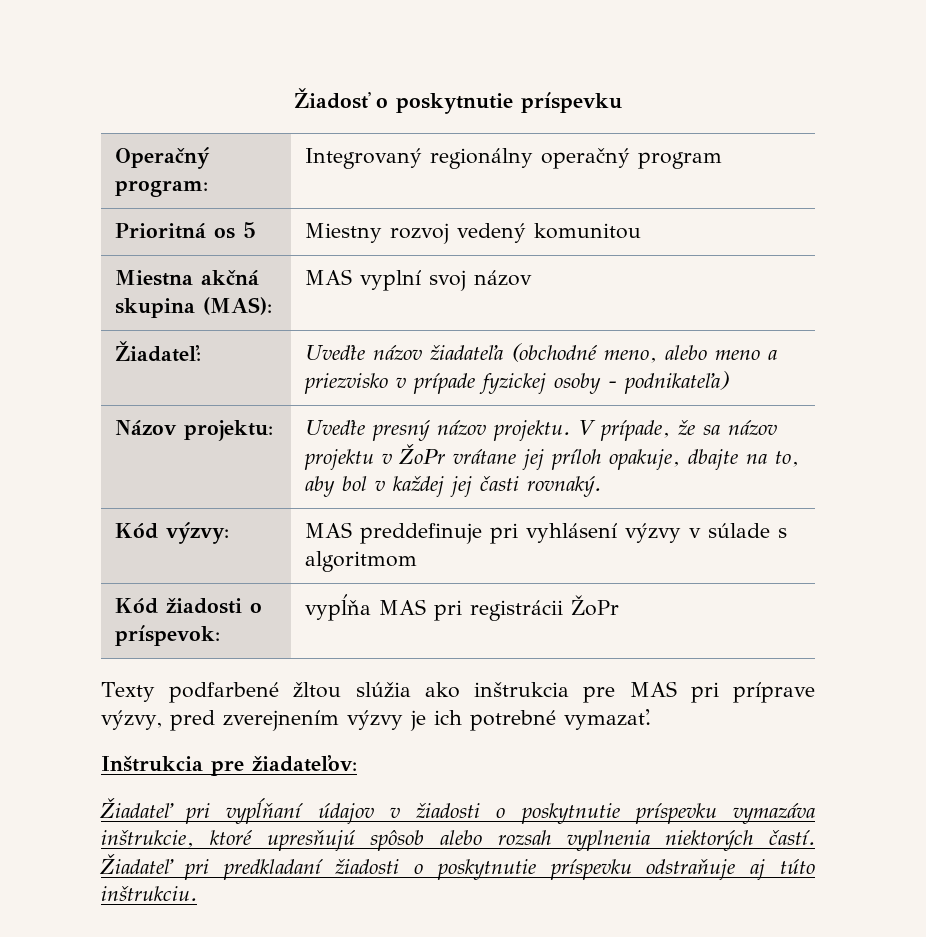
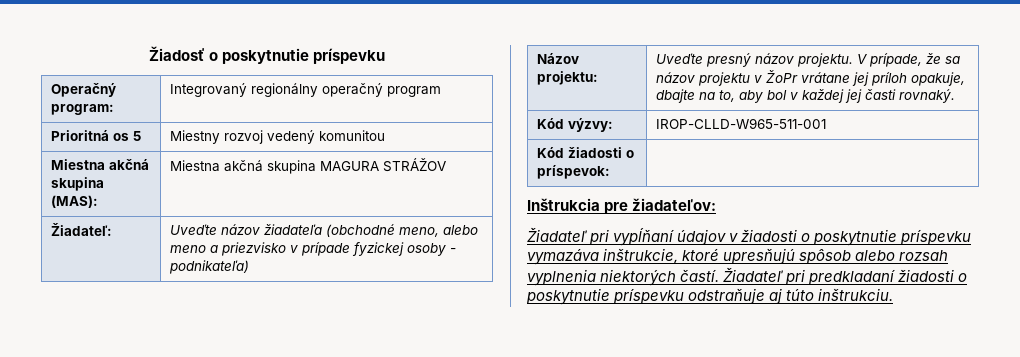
- Miestna akčná skupina (MAS): | MAS vyplní svoj názov
+ Miestna akčná skupina (MAS): | Miestna akčná skupina MAGURA STRÁŽOV
- Kód výzvy: | MAS preddefinuje pri vyhlásení výzvy v súlade s algoritmom
- Kód žiadosti o príspevok: | vypĺňa MAS pri registrácii ŽoPr
- Texty podfarbené žltou slúžia ako inštrukcia pre MAS pri príprave výzvy, pred zverejnením výzvy je ich potrebné vymazať.
+ Kód výzvy: | IROP-CLLD-W965-511-001
+ Kód žiadosti o príspevok: |

